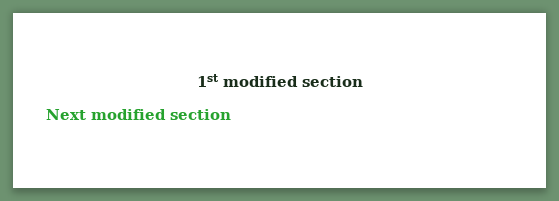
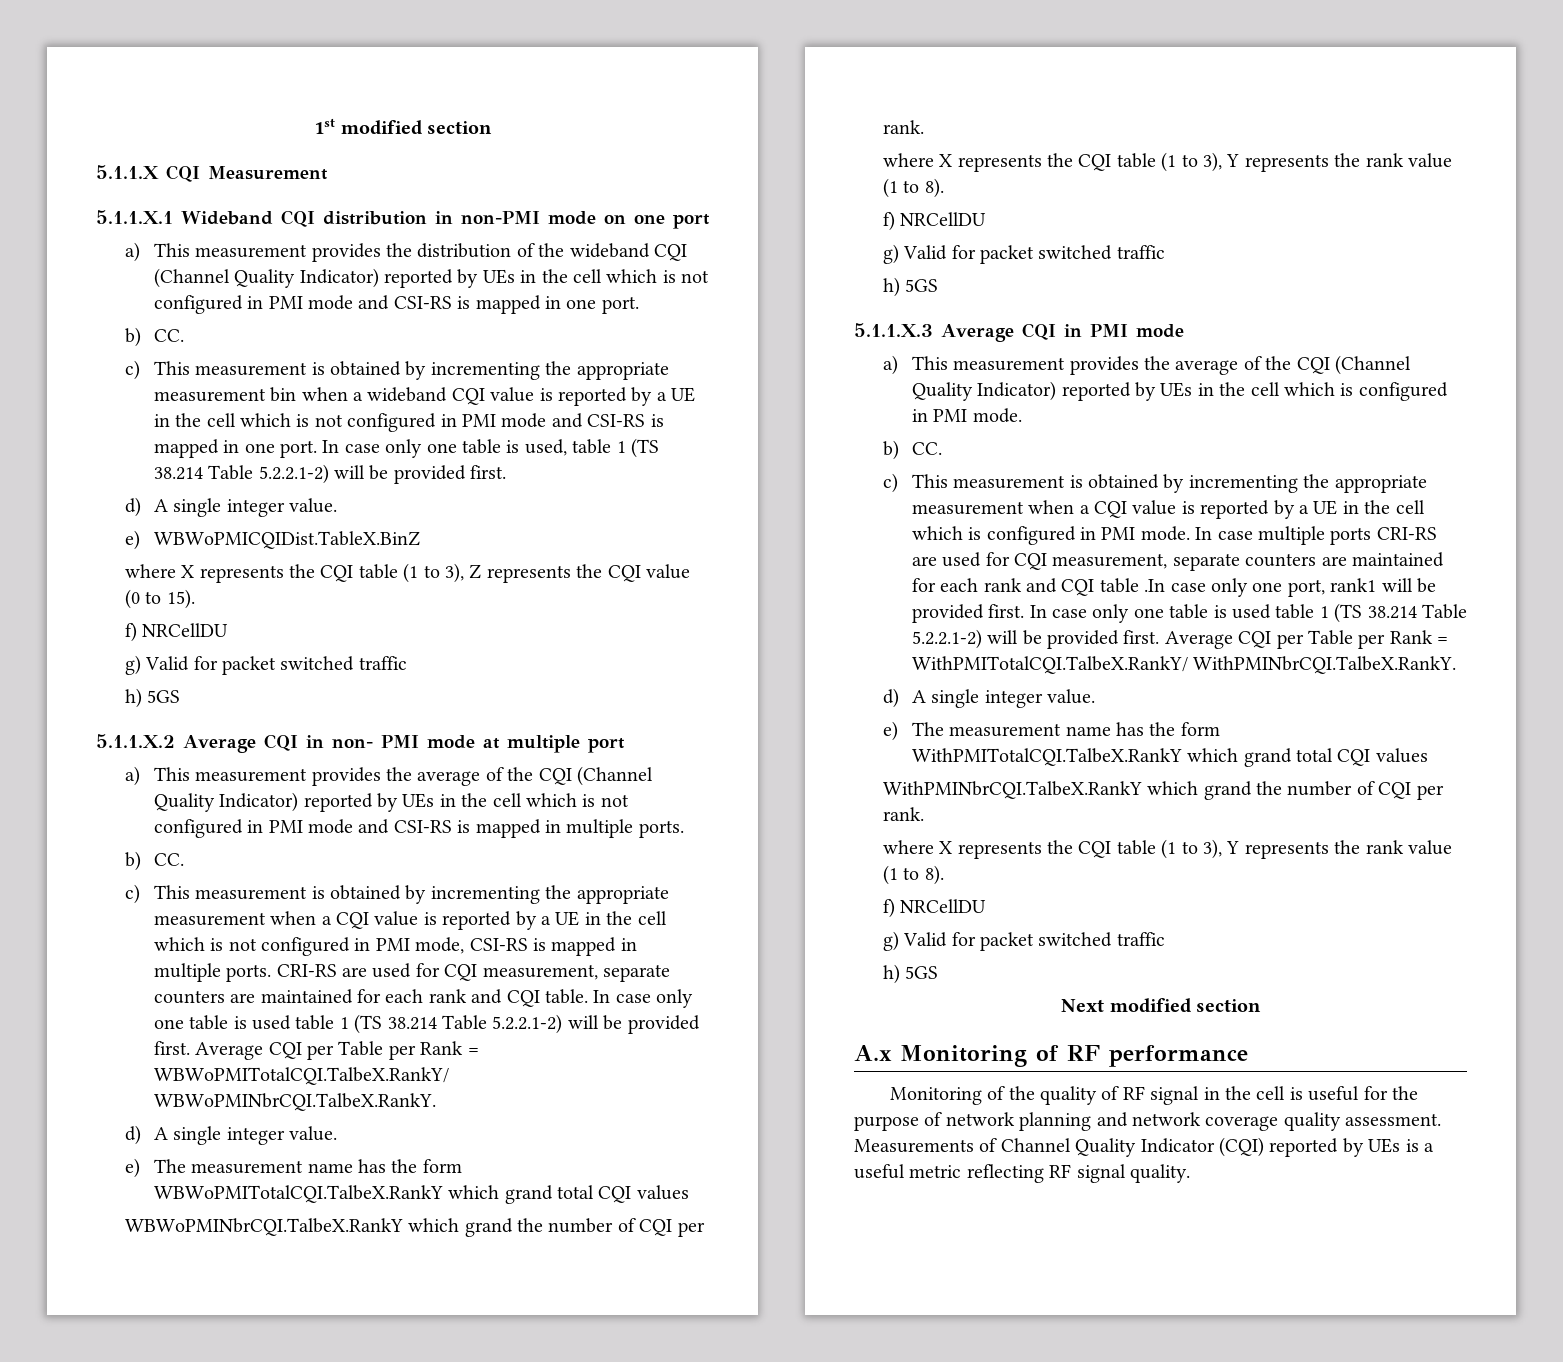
+ 5.1.1.X CQI Measurement
+ 5.1.1.X.1 Wideband CQI distribution in non-PMI mode on one port
+ a) This measurement provides the distribution of the wideband CQI (Channel Quality Indicator) reported by UEs in the cell which is not configured in PMI mode and CSI-RS is mapped in one port.
+ b) CC.
+ c) This measurement is obtained by incrementing the appropriate measurement bin when a wideband CQI value is reported by a UE in the cell which is not configured in PMI mode and CSI-RS is mapped in one port. In case only one table is used, table 1 (TS 38.214 Table 5.2.2.1-2) will be provided first.
+ d) A single integer value.
+ e) WBWoPMICQIDist.TableX.BinZ
+ where X represents the CQI table (1 to 3), Z represents the CQI value (0 to 15).
+ f) NRCellDU
+ g) Valid for packet switched traffic
+ h) 5GS
+ 5.1.1.X.2 Average CQI in non- PMI mode at multiple port
+ a) This measurement provides the average of the CQI (Channel Quality Indicator) reported by UEs in the cell which is not configured in PMI mode and CSI-RS is mapped in multiple ports.
+ b) CC.
+ c) This measurement is obtained by incrementing the appropriate measurement when a CQI value is reported by a UE in the cell which is not configured in PMI mode, CSI-RS is mapped in multiple ports. CRI-RS are used for CQI measurement, separate counters are maintained for each rank and CQI table. In case only one table is used table 1 (TS 38.214 Table 5.2.2.1-2) will be provided first. Average CQI per Table per Rank = WBWoPMITotalCQI.TalbeX.RankY/ WBWoPMINbrCQI.TalbeX.RankY.
+ d) A single integer value.
+ e) The measurement name has the form WBWoPMITotalCQI.TalbeX.RankY which grand total CQI values
+ WBWoPMINbrCQI.TalbeX.RankY which grand the number of CQI per rank.
+ where X represents the CQI table (1 to 3), Y represents the rank value (1 to 8).
+ f) NRCellDU
+ g) Valid for packet switched traffic
+ h) 5GS
+ 5.1.1.X.3 Average CQI in PMI mode
+ a) This measurement provides the average of the CQI (Channel Quality Indicator) reported by UEs in the cell which is configured in PMI mode.
+ b) CC.
+ c) This measurement is obtained by incrementing the appropriate measurement when a CQI value is reported by a UE in the cell which is configured in PMI mode. In case multiple ports CRI-RS are used for CQI measurement, separate counters are maintained for each rank and CQI table .In case only one port, rank1 will be provided first. In case only one table is used table 1 (TS 38.214 Table 5.2.2.1-2) will be provided first. Average CQI per Table per Rank = WithPMITotalCQI.TalbeX.RankY/ WithPMINbrCQI.TalbeX.RankY.
+ d) A single integer value.
+ e) The measurement name has the form WithPMITotalCQI.TalbeX.RankY which grand total CQI values
+ WithPMINbrCQI.TalbeX.RankY which grand the number of CQI per rank.
+ where X represents the CQI table (1 to 3), Y represents the rank value (1 to 8).
+ f) NRCellDU
+ g) Valid for packet switched traffic
+ h) 5GS
  Next modified section
+ A.x Monitoring of RF performance
+ Monitoring of the quality of RF signal in the cell is useful for the purpose of network planning and network coverage quality assessment. Measurements of Channel Quality Indicator (CQI) reported by UEs is a useful metric reflecting RF signal quality.

